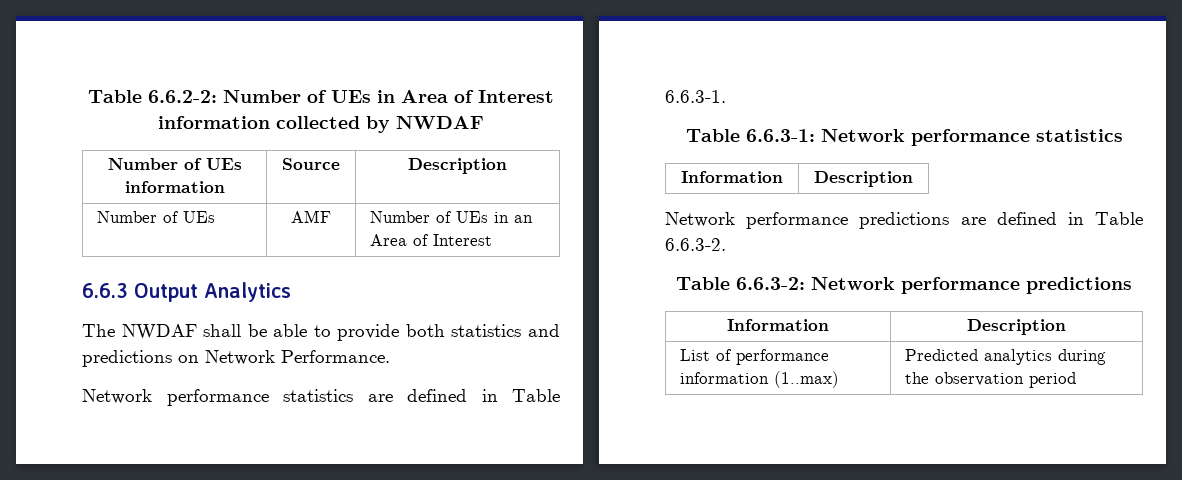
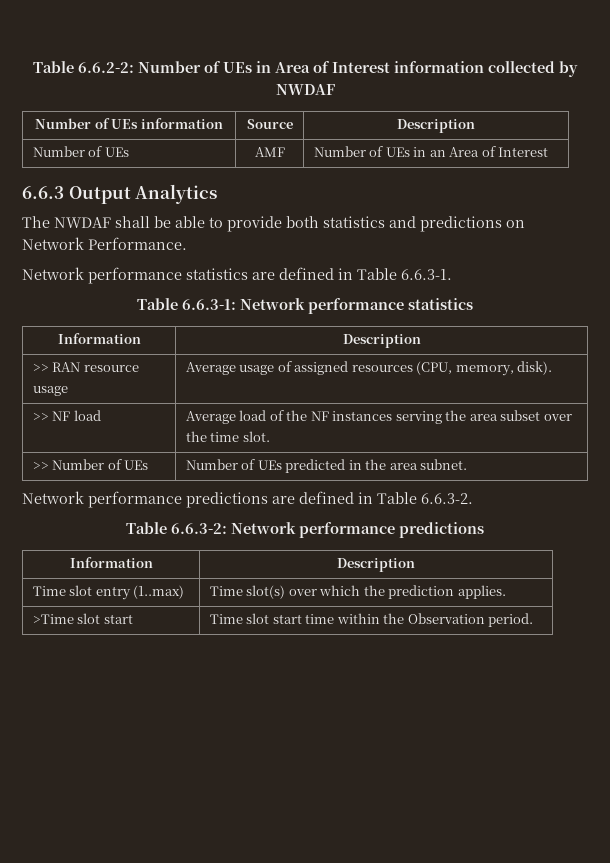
+ >> RAN resource usage | Average usage of assigned resources (CPU, memory, disk).
+ >> NF load | Average load of the NF instances serving the area subset over the time slot.
+ >> Number of UEs | Number of UEs predicted in the area subnet.
- List of performance information (1..max) | Predicted analytics during the observation period
+ Time slot entry (1..max) | Time slot(s) over which the prediction applies.
+ >Time slot start | Time slot start time within the Observation period.

